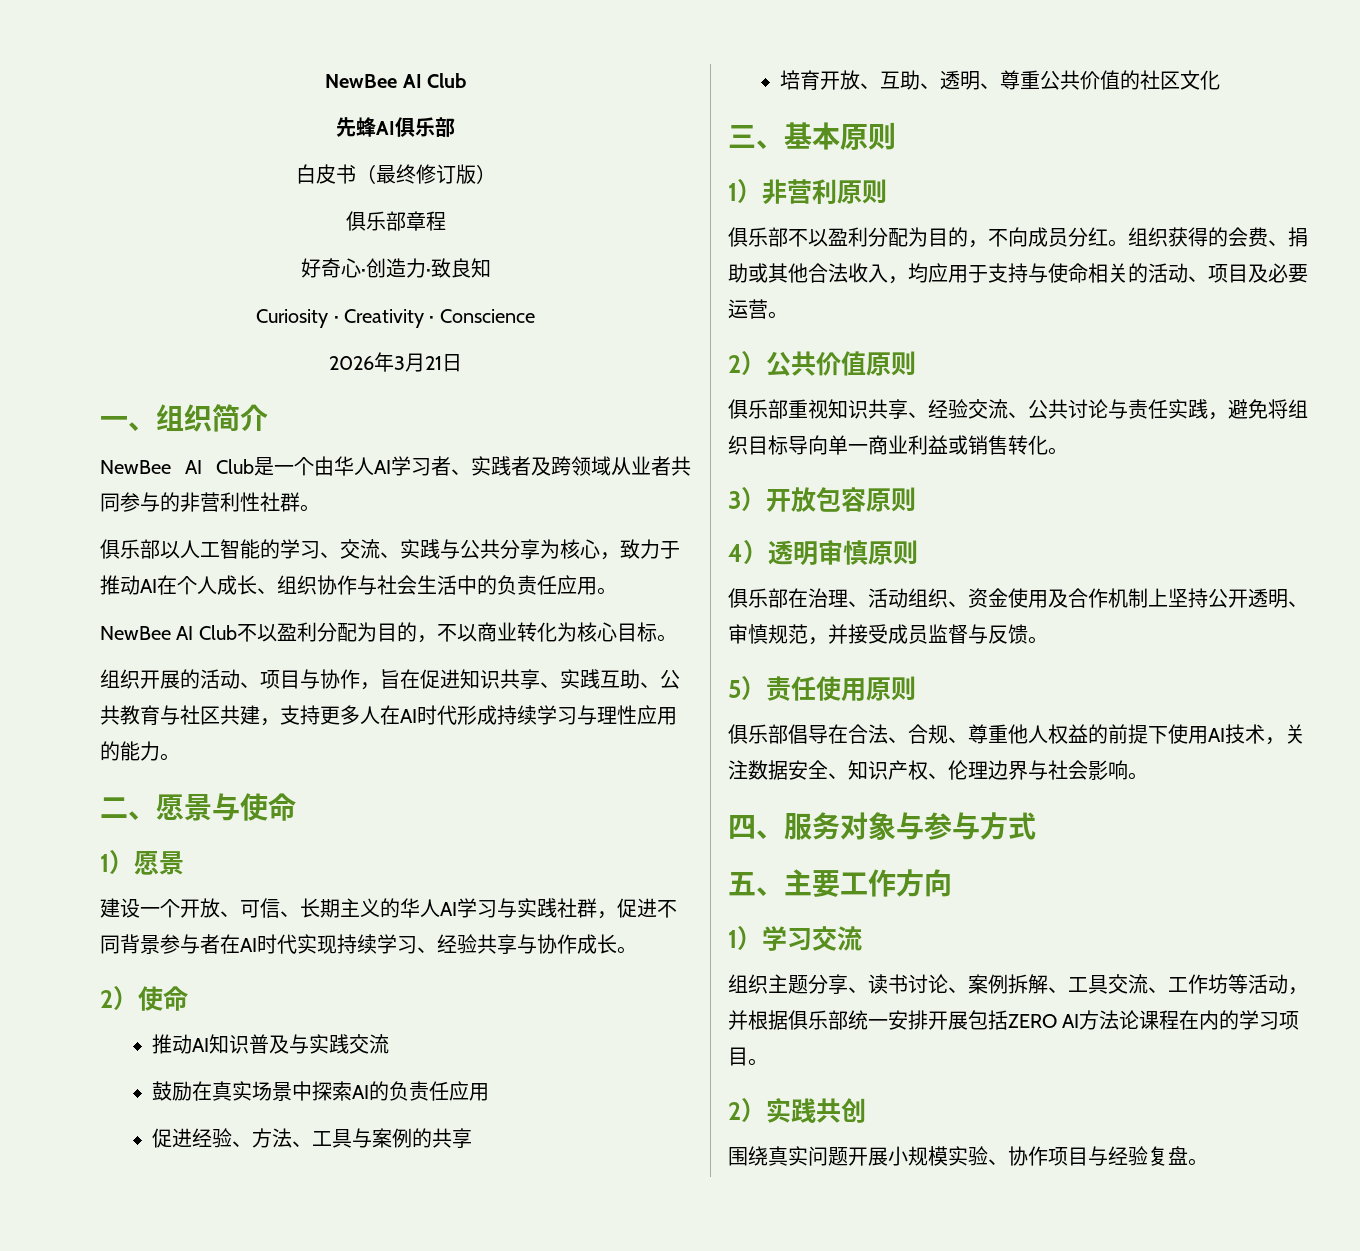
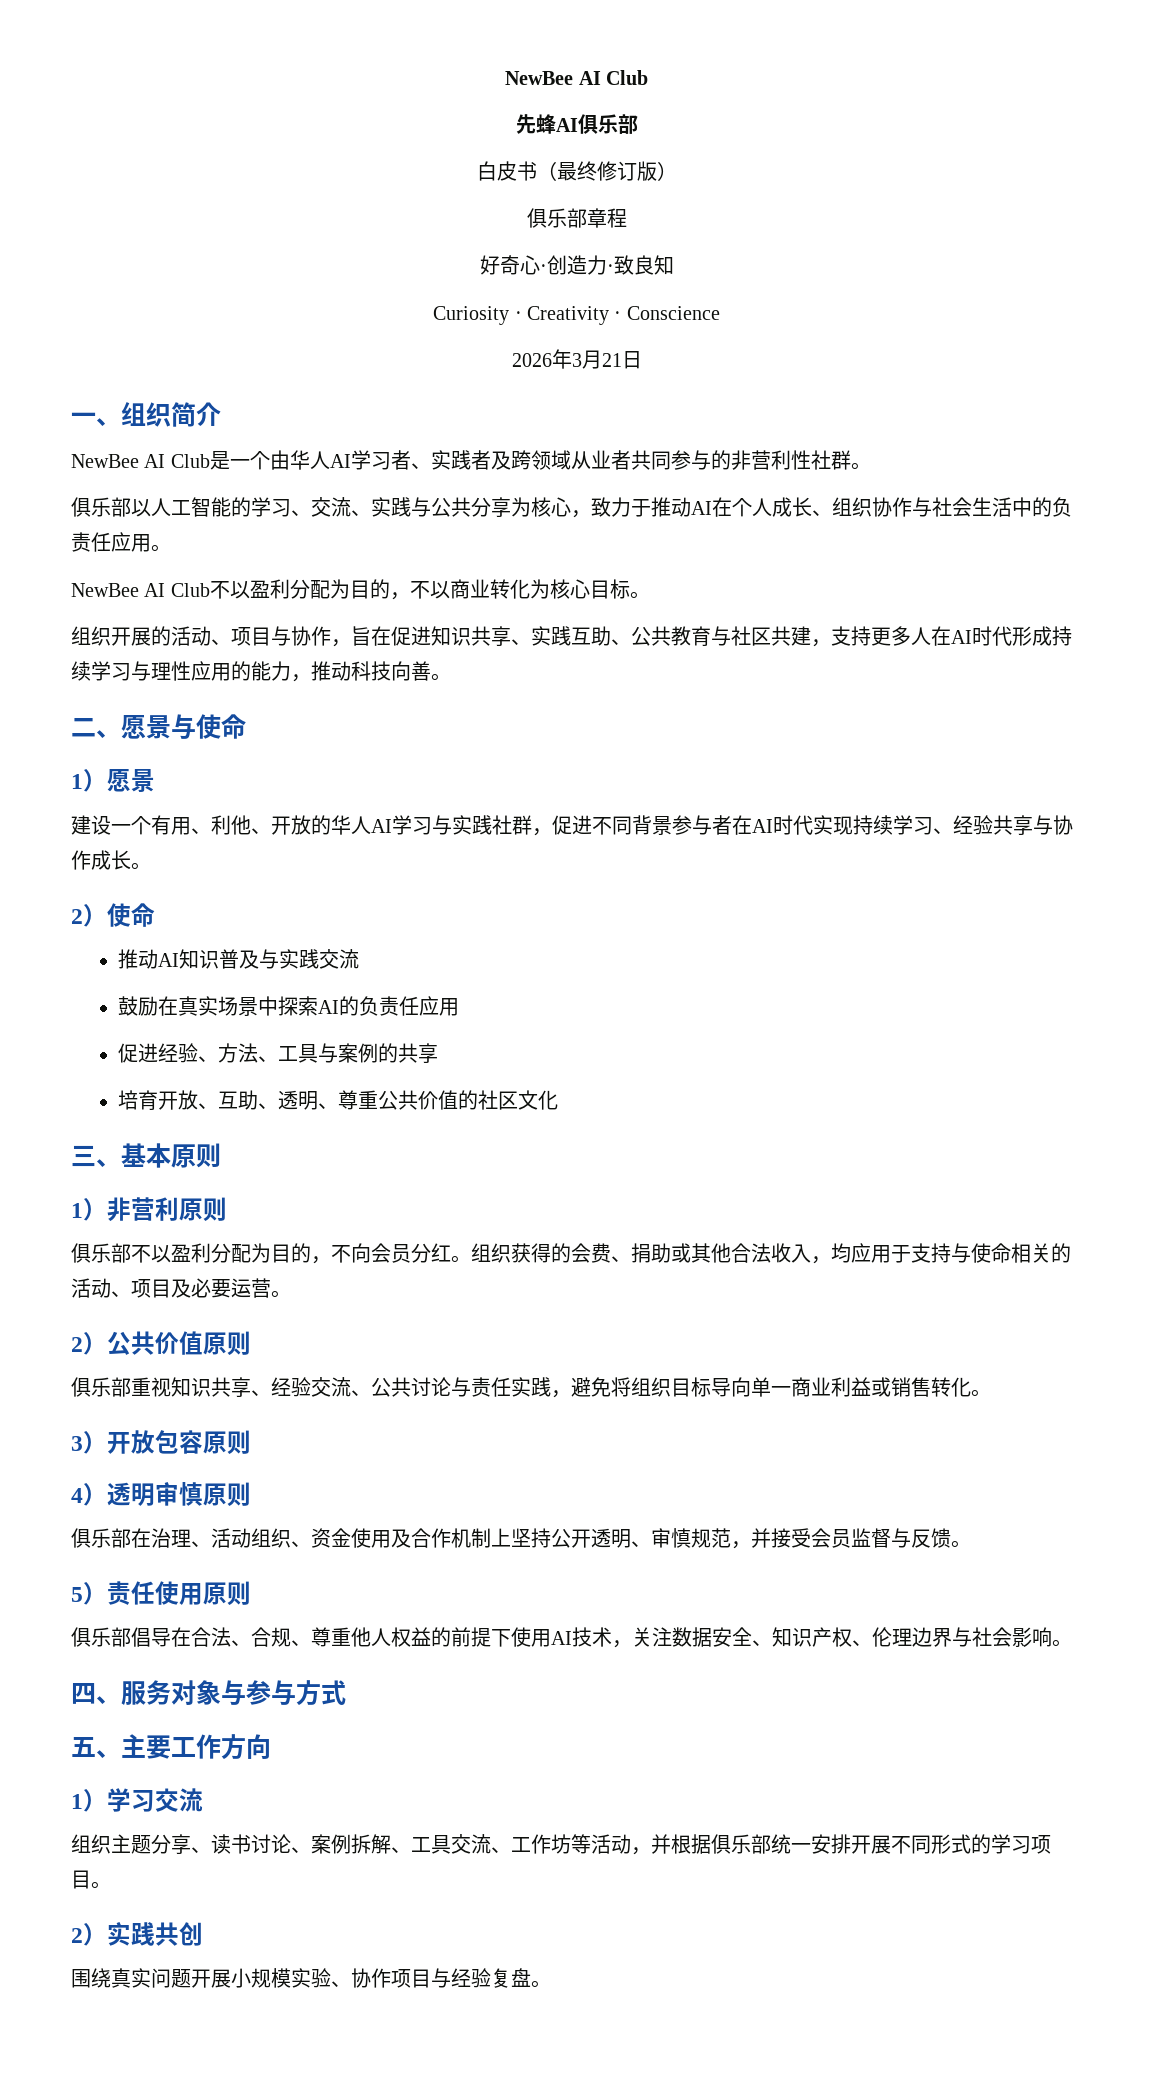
- 组织开展的活动、项目与协作，旨在促进知识共享、实践互助、公共教育与社区共建，支持更多人在AI时代形成持续学习与理性应用的能力。
+ 组织开展的活动、项目与协作，旨在促进知识共享、实践互助、公共教育与社区共建，支持更多人在AI时代形成持续学习与理性应用的能力，推动科技向善。
- 建设一个开放、可信、长期主义的华人AI学习与实践社群，促进不同背景参与者在AI时代实现持续学习、经验共享与协作成长。
+ 建设一个有用、利他、开放的华人AI学习与实践社群，促进不同背景参与者在AI时代实现持续学习、经验共享与协作成长。
- 俱乐部不以盈利分配为目的，不向成员分红。
+ 俱乐部不以盈利分配为目的，不向会员分红。
- 俱乐部在治理、活动组织、资金使用及合作机制上坚持公开透明、审慎规范，并接受成员监督与反馈。
+ 俱乐部在治理、活动组织、资金使用及合作机制上坚持公开透明、审慎规范，并接受会员监督与反馈。
- 组织主题分享、读书讨论、案例拆解、工具交流、工作坊等活动，并根据俱乐部统一安排开展包括ZERO AI方法论课程在内的学习项目。
+ 组织主题分享、读书讨论、案例拆解、工具交流、工作坊等活动，并根据俱乐部统一安排开展不同形式的学习项目。

